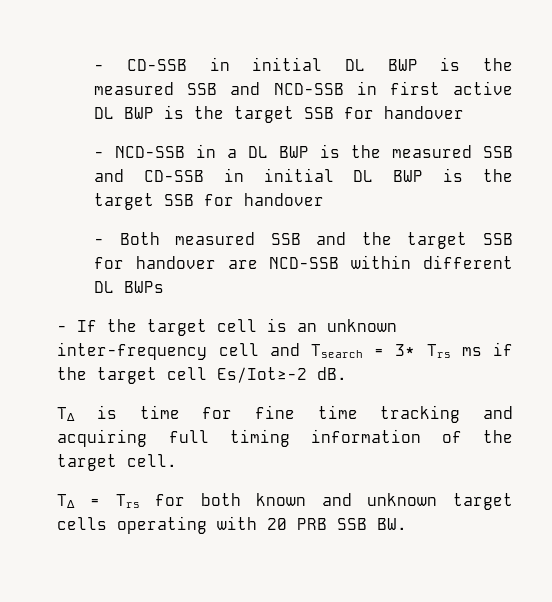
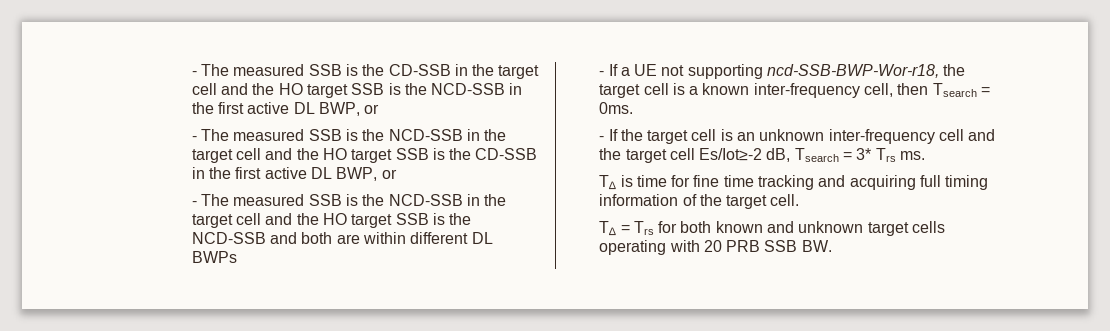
- - CD-SSB in initial DL BWP is the measured SSB and NCD-SSB in first active DL BWP is the target SSB for handover
- - NCD-SSB in a DL BWP is the measured SSB and CD-SSB in initial DL BWP is the target SSB for handover
- - Both measured SSB and the target SSB for handover are NCD-SSB within different DL BWPs
+ - The measured SSB is the CD-SSB in the target cell and the HO target SSB is the NCD-SSB in the first active DL BWP, or
+ - The measured SSB is the NCD-SSB in the target cell and the HO target SSB is the CD-SSB in the first active DL BWP, or
+ - The measured SSB is the NCD-SSB in the target cell and the HO target SSB is the NCD-SSB and both are within different DL BWPs
+ - If a UE not supporting ncd-SSB-BWP-Wor-r18, the target cell is a known inter-frequency cell, then Tsearch = 0ms.
- - If the target cell is an unknown inter-frequency cell and Tsearch = 3* Trs ms if the target cell Es/Iot≥-2 dB.
+ - If the target cell is an unknown inter-frequency cell and the target cell Es/Iot≥-2 dB, Tsearch = 3* Trs ms.

